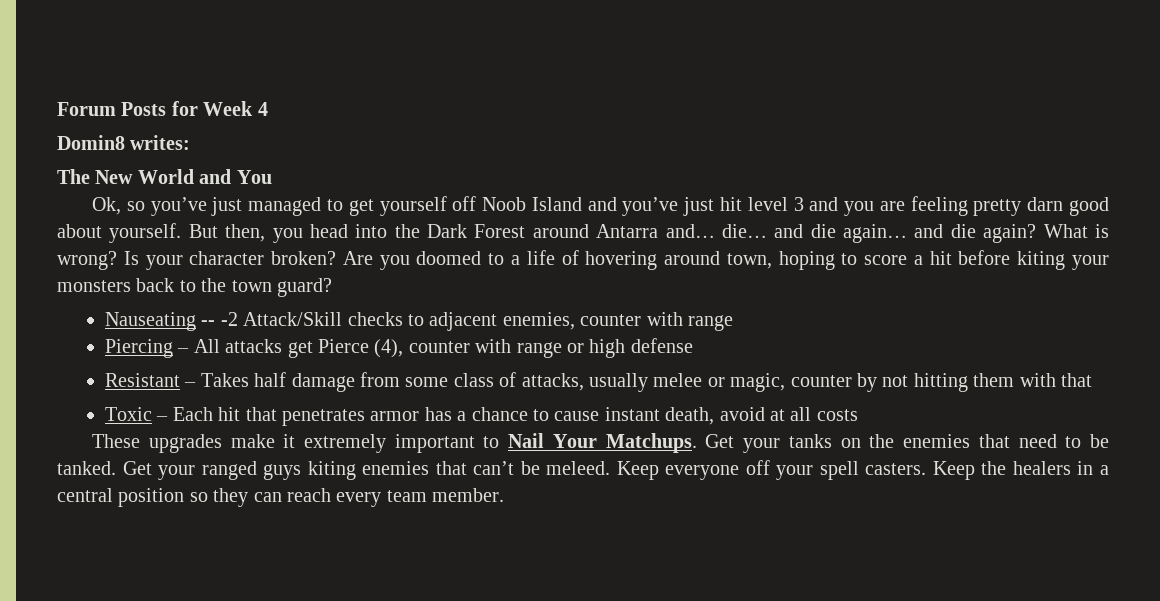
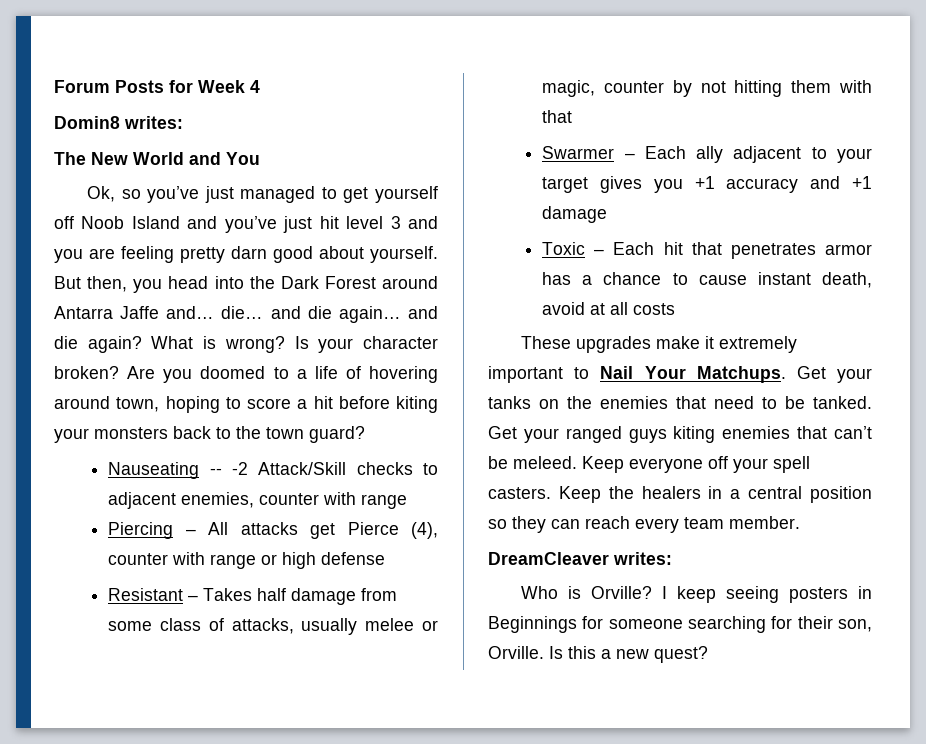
- But then, you head into the Dark Forest around Antarra and… die… and die again… and die again?
+ But then, you head into the Dark Forest around Antarra Jaffe and… die… and die again… and die again?
+ Swarmer – Each ally adjacent to your target gives you +1 accuracy and +1 damage
+ DreamCleaver writes:
+ Who is Orville? I keep seeing posters in Beginnings for someone searching for their son, Orville. Is this a new quest?

